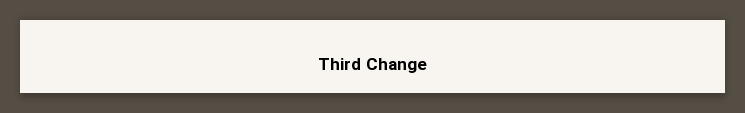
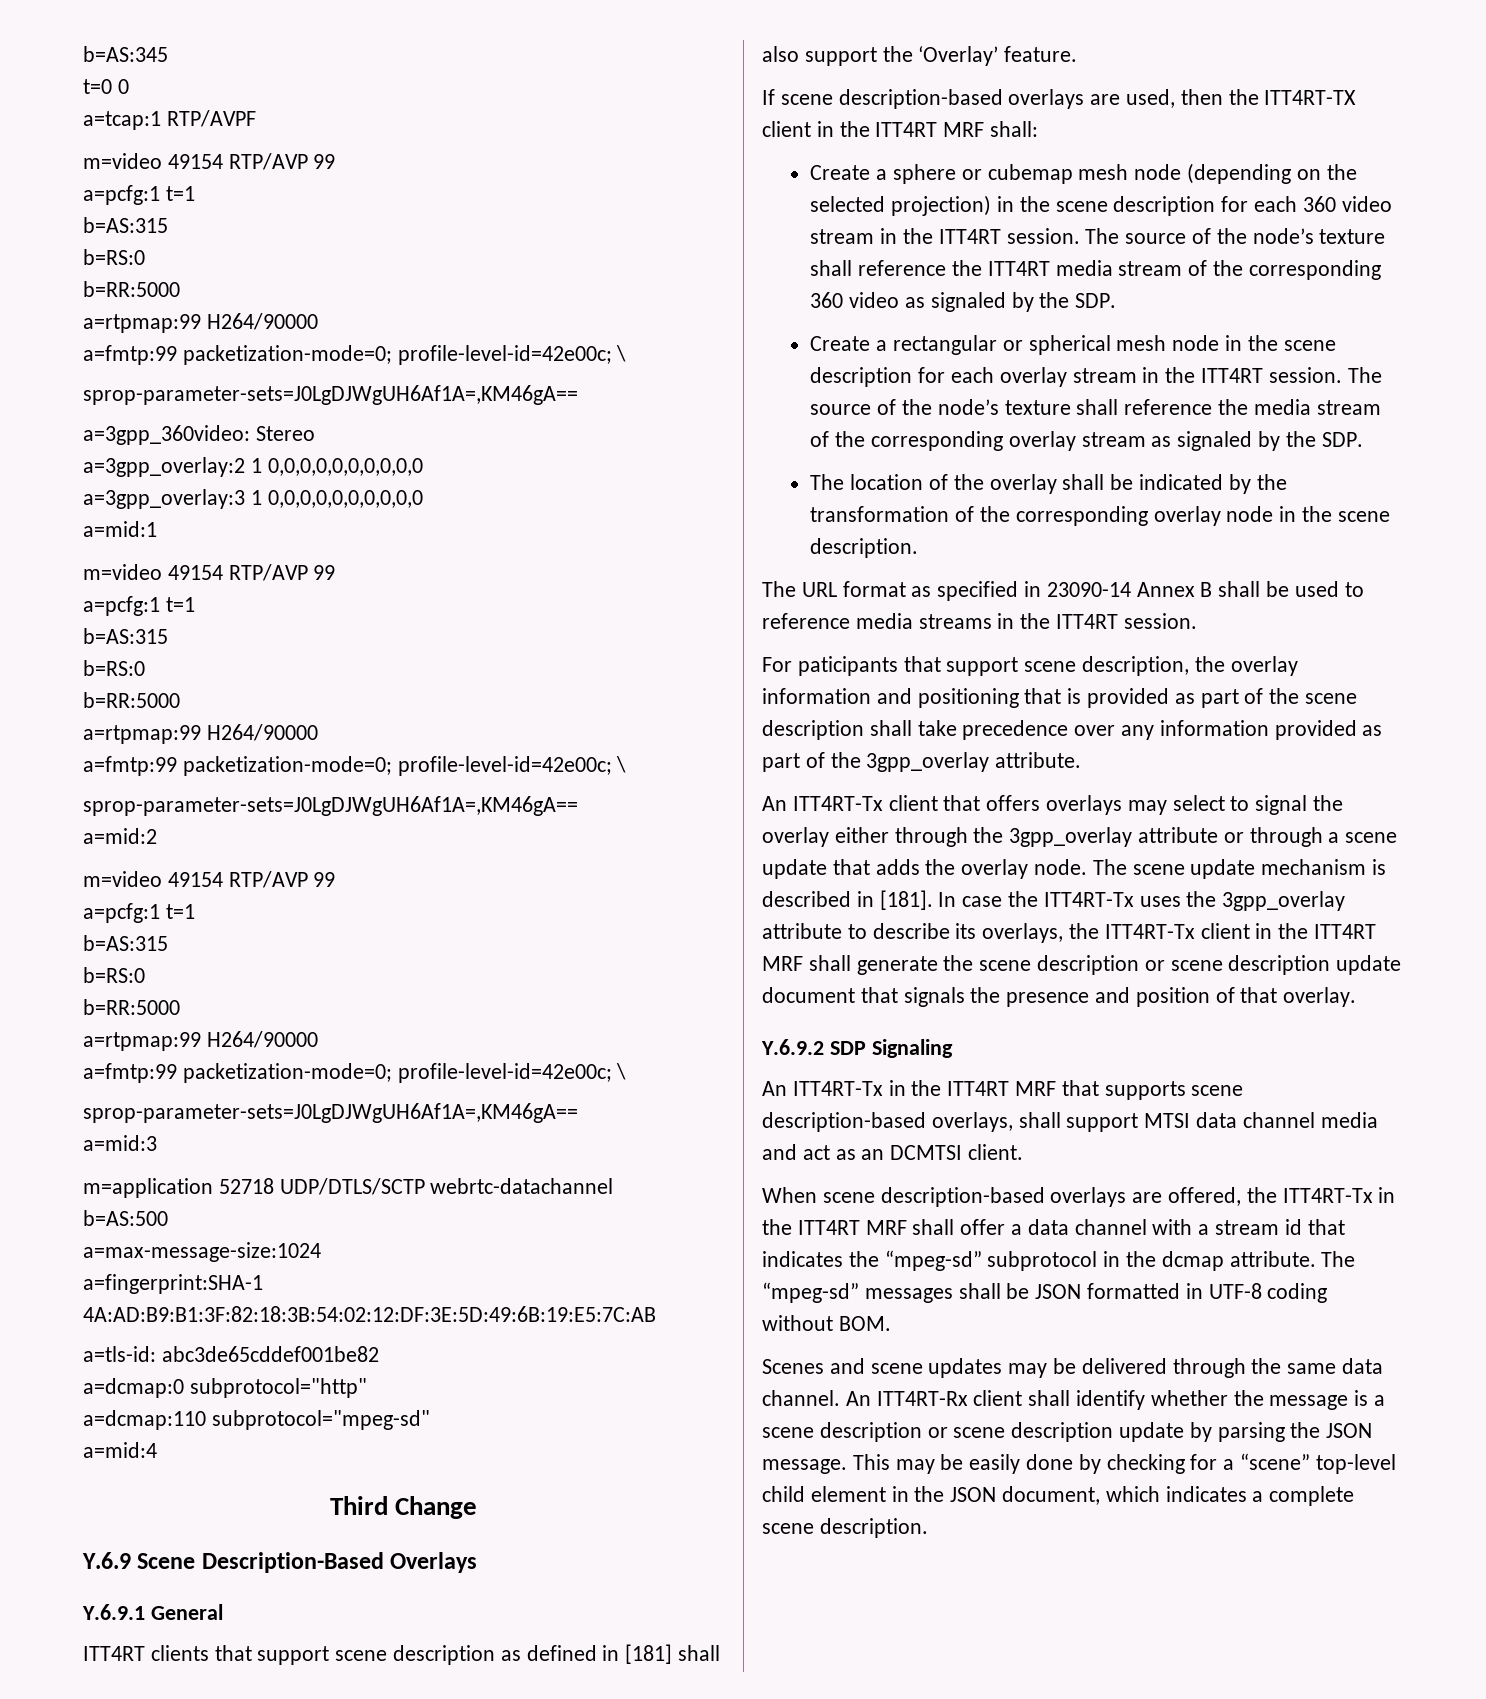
+ b=AS:345
+ t=0 0
+ a=tcap:1 RTP/AVPF
+ m=video 49154 RTP/AVP 99
+ a=pcfg:1 t=1
+ b=AS:315
+ b=RS:0
+ b=RR:5000
+ a=rtpmap:99 H264/90000
+ a=fmtp:99 packetization-mode=0; profile-level-id=42e00c; \
+ sprop-parameter-sets=J0LgDJWgUH6Af1A=,KM46gA==
+ a=3gpp_360video: Stereo
+ a=3gpp_overlay:2 1 0,0,0,0,0,0,0,0,0,0
+ a=3gpp_overlay:3 1 0,0,0,0,0,0,0,0,0,0
+ a=mid:1
+ m=video 49154 RTP/AVP 99
+ a=pcfg:1 t=1
+ b=AS:315
+ b=RS:0
+ b=RR:5000
+ a=rtpmap:99 H264/90000
+ a=fmtp:99 packetization-mode=0; profile-level-id=42e00c; \
+ sprop-parameter-sets=J0LgDJWgUH6Af1A=,KM46gA==
+ a=mid:2
+ m=video 49154 RTP/AVP 99
+ a=pcfg:1 t=1
+ b=AS:315
+ b=RS:0
+ b=RR:5000
+ a=rtpmap:99 H264/90000
+ a=fmtp:99 packetization-mode=0; profile-level-id=42e00c; \
+ sprop-parameter-sets=J0LgDJWgUH6Af1A=,KM46gA==
+ a=mid:3
+ m=application 52718 UDP/DTLS/SCTP webrtc-datachannel
+ b=AS:500
+ a=max-message-size:1024
+ a=fingerprint:SHA-1 4A:AD:B9:B1:3F:82:18:3B:54:02:12:DF:3E:5D:49:6B:19:E5:7C:AB
+ a=tls-id: abc3de65cddef001be82
+ a=dcmap:0 subprotocol="http"
+ a=dcmap:110 subprotocol="mpeg-sd"
+ a=mid:4
  Third Change
+ Y.6.9 Scene Description-Based Overlays
+ Y.6.9.1 General
+ ITT4RT clients that support scene description as defined in [181] shall also support the ‘Overlay’ feature.
+ If scene description-based overlays are used, then the ITT4RT-TX client in the ITT4RT MRF shall:
+ Create a sphere or cubemap mesh node (depending on the selected projection) in the scene description for each 360 video stream in the ITT4RT session. The source of the node’s texture shall reference the ITT4RT media stream of the corresponding 360 video as signaled by the SDP.
+ Create a rectangular or spherical mesh node in the scene description for each overlay stream in the ITT4RT session. The source of the node’s texture shall reference the media stream of the corresponding overlay stream as signaled by the SDP.
+ The location of the overlay shall be indicated by the transformation of the corresponding overlay node in the scene description.
+ The URL format as specified in 23090-14 Annex B shall be used to reference media streams in the ITT4RT session.
+ For paticipants that support scene description, the overlay information and positioning that is provided as part of the scene description shall take precedence over any information provided as part of the 3gpp_overlay attribute.
+ An ITT4RT-Tx client that offers overlays may select to signal the overlay either through the 3gpp_overlay attribute or through a scene update that adds the overlay node. The scene update mechanism is described in [181]. In case the ITT4RT-Tx uses the 3gpp_overlay attribute to describe its overlays, the ITT4RT-Tx client in the ITT4RT MRF shall generate the scene description or scene description update document that signals the presence and position of that overlay.
+ Y.6.9.2 SDP Signaling
+ An ITT4RT-Tx in the ITT4RT MRF that supports scene description-based overlays, shall support MTSI data channel media and act as an DCMTSI client.
+ When scene description-based overlays are offered, the ITT4RT-Tx in the ITT4RT MRF shall offer a data channel with a stream id that indicates the “mpeg-sd” subprotocol in the dcmap attribute. The “mpeg-sd” messages shall be JSON formatted in UTF-8 coding without BOM.
+ Scenes and scene updates may be delivered through the same data channel. An ITT4RT-Rx client shall identify whether the message is a scene description or scene description update by parsing the JSON message. This may be easily done by checking for a “scene” top-level child element in the JSON document, which indicates a complete scene description.

